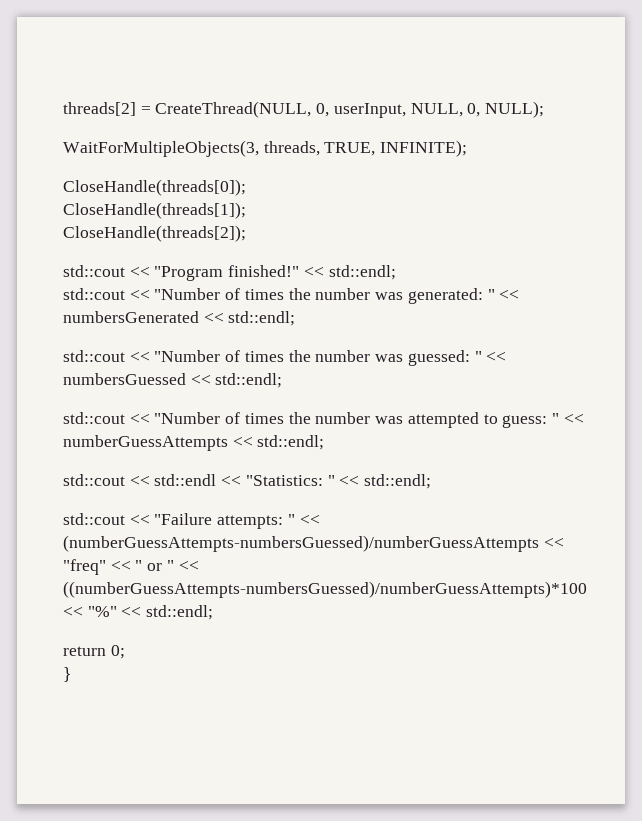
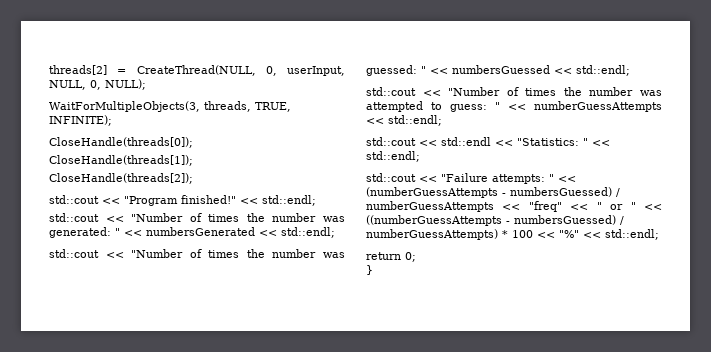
- std::cout << "Failure attempts: " << (numberGuessAttempts-numbersGuessed)/numberGuessAttempts << "freq" << " or " << ((numberGuessAttempts-numbersGuessed)/numberGuessAttempts)*100 << "%" << std::endl;
+ std::cout << "Failure attempts: " << (numberGuessAttempts - numbersGuessed) / numberGuessAttempts << "freq" << " or " << ((numberGuessAttempts - numbersGuessed) / numberGuessAttempts) * 100 << "%" << std::endl;

